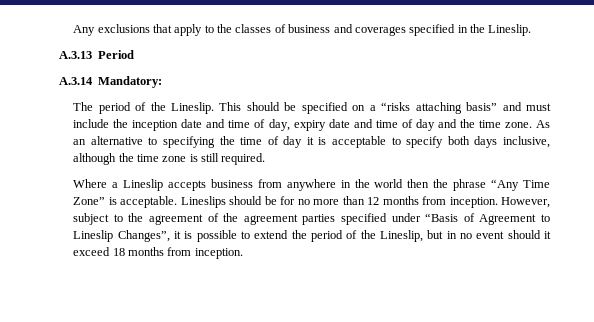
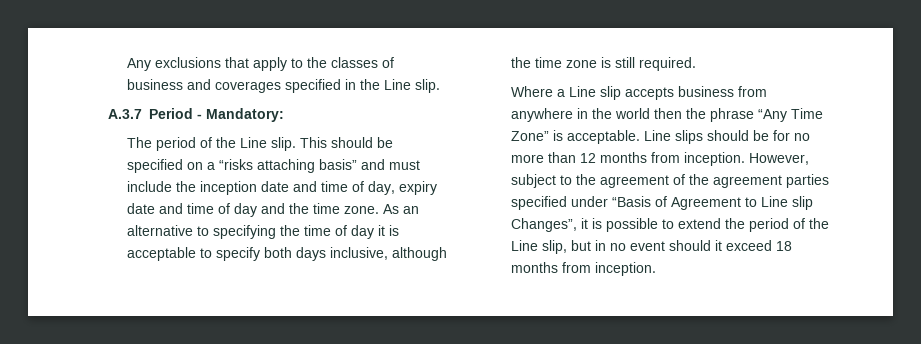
- Any exclusions that apply to the classes of business and coverages specified in the Lineslip.
- A.3.13 Period
- A.3.14 Mandatory:
+ Any exclusions that apply to the classes of business and coverages specified in the Line slip.
+ A.3.7 Period - Mandatory:
- The period of the Lineslip.
+ The period of the Line slip.
- Where a Lineslip accepts business from anywhere in the world then the phrase “Any Time Zone” is acceptable.
+ Where a Line slip accepts business from anywhere in the world then the phrase “Any Time Zone” is acceptable.
- Lineslips should be for no more than 12 months from inception.
+ Line slips should be for no more than 12 months from inception.
- However, subject to the agreement of the agreement parties specified under “Basis of Agreement to Lineslip Changes”, it is possible to extend the period of the Lineslip, but in no event should it exceed 18 months from inception.
+ However, subject to the agreement of the agreement parties specified under “Basis of Agreement to Line slip Changes”, it is possible to extend the period of the Line slip, but in no event should it exceed 18 months from inception.

